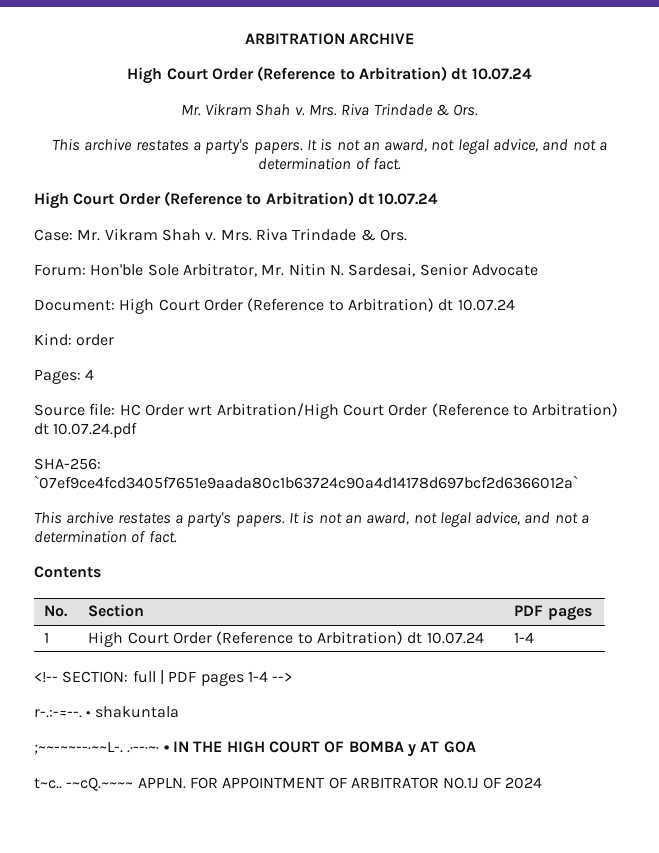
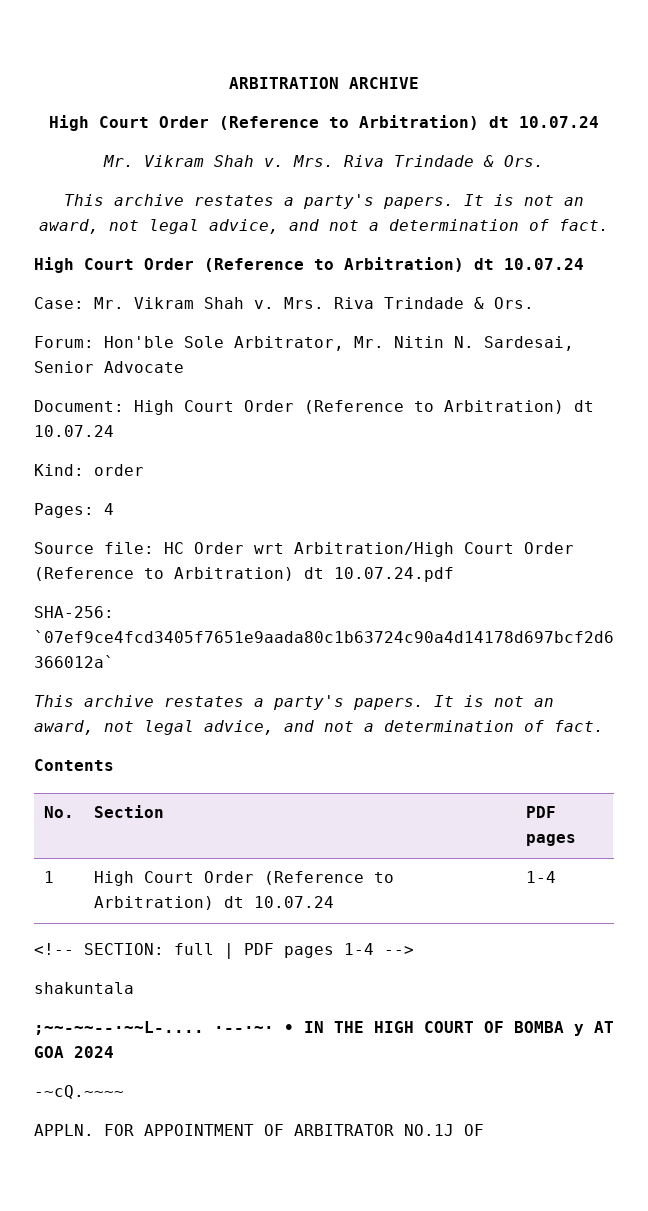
- r-.:-=--. • shakuntala
+ shakuntala
- ;~~-~~--·~~L-. .·--·~· • IN THE HIGH COURT OF BOMBA y AT GOA
- t~c.. -~cQ.~~~~ APPLN.
+ ;~~-~~--·~~L-.... ·--·~· • IN THE HIGH COURT OF BOMBA y AT GOA 2024
+ -~cQ.~~~~
+ APPLN.
- FOR APPOINTMENT OF ARBITRATOR NO.1J OF 2024
+ FOR APPOINTMENT OF ARBITRATOR NO.1J OF

